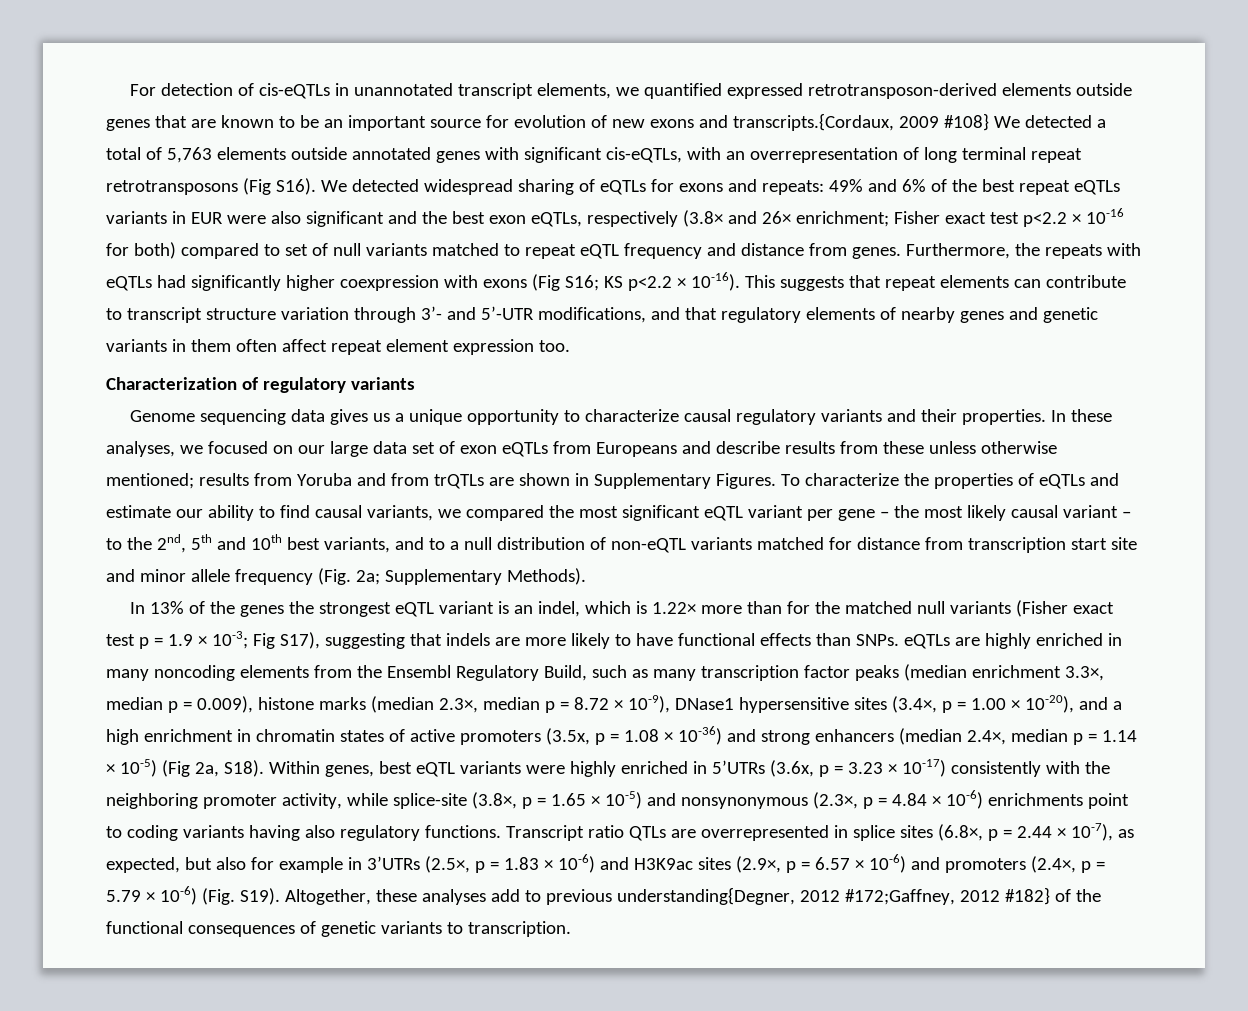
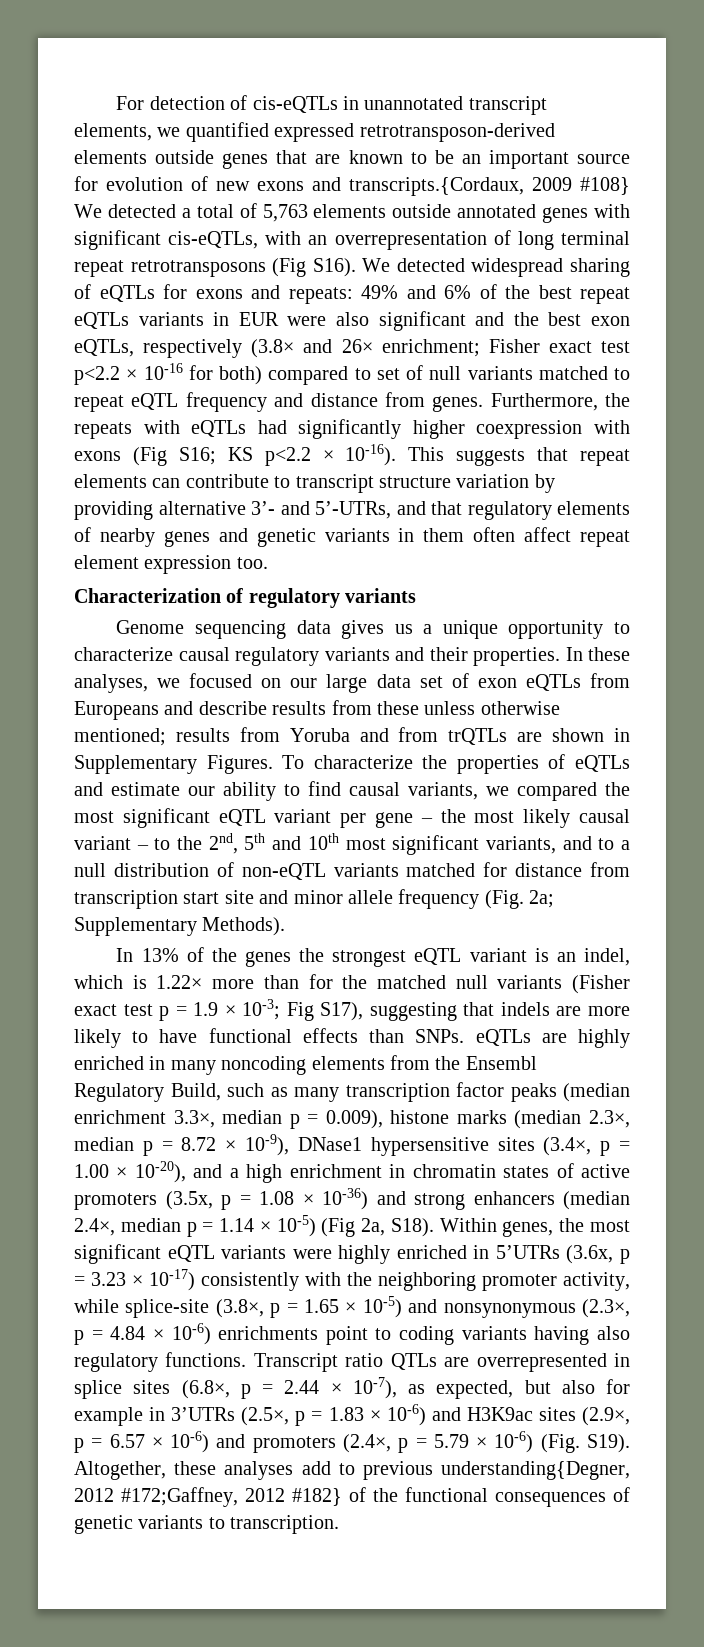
- This suggests that repeat elements can contribute to transcript structure variation through 3’- and 5’-UTR modifications, and that regulatory elements of nearby genes and genetic variants in them often affect repeat element expression too.
+ This suggests that repeat elements can contribute to transcript structure variation by providing alternative 3’- and 5’-UTRs, and that regulatory elements of nearby genes and genetic variants in them often affect repeat element expression too.
- To characterize the properties of eQTLs and estimate our ability to find causal variants, we compared the most significant eQTL variant per gene – the most likely causal variant – to the 2nd, 5th and 10th best variants, and to a null distribution of non-eQTL variants matched for distance from transcription start site and minor allele frequency (Fig. 2a; Supplementary Methods).
+ To characterize the properties of eQTLs and estimate our ability to find causal variants, we compared the most significant eQTL variant per gene – the most likely causal variant – to the 2nd, 5th and 10th most significant variants, and to a null distribution of non-eQTL variants matched for distance from transcription start site and minor allele frequency (Fig. 2a; Supplementary Methods).
- Within genes, best eQTL variants were highly enriched in 5’UTRs (3.6x, p = 3.23 × 10-17) consistently with the neighboring promoter activity, while splice-site (3.8×, p = 1.65 × 10-5) and nonsynonymous (2.3×, p = 4.84 × 10-6) enrichments point to coding variants having also regulatory functions.
+ Within genes, the most significant eQTL variants were highly enriched in 5’UTRs (3.6x, p = 3.23 × 10-17) consistently with the neighboring promoter activity, while splice-site (3.8×, p = 1.65 × 10-5) and nonsynonymous (2.3×, p = 4.84 × 10-6) enrichments point to coding variants having also regulatory functions.

